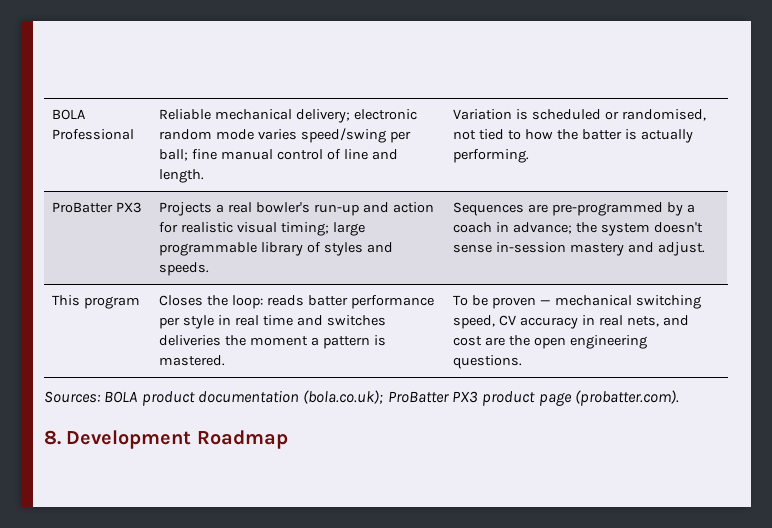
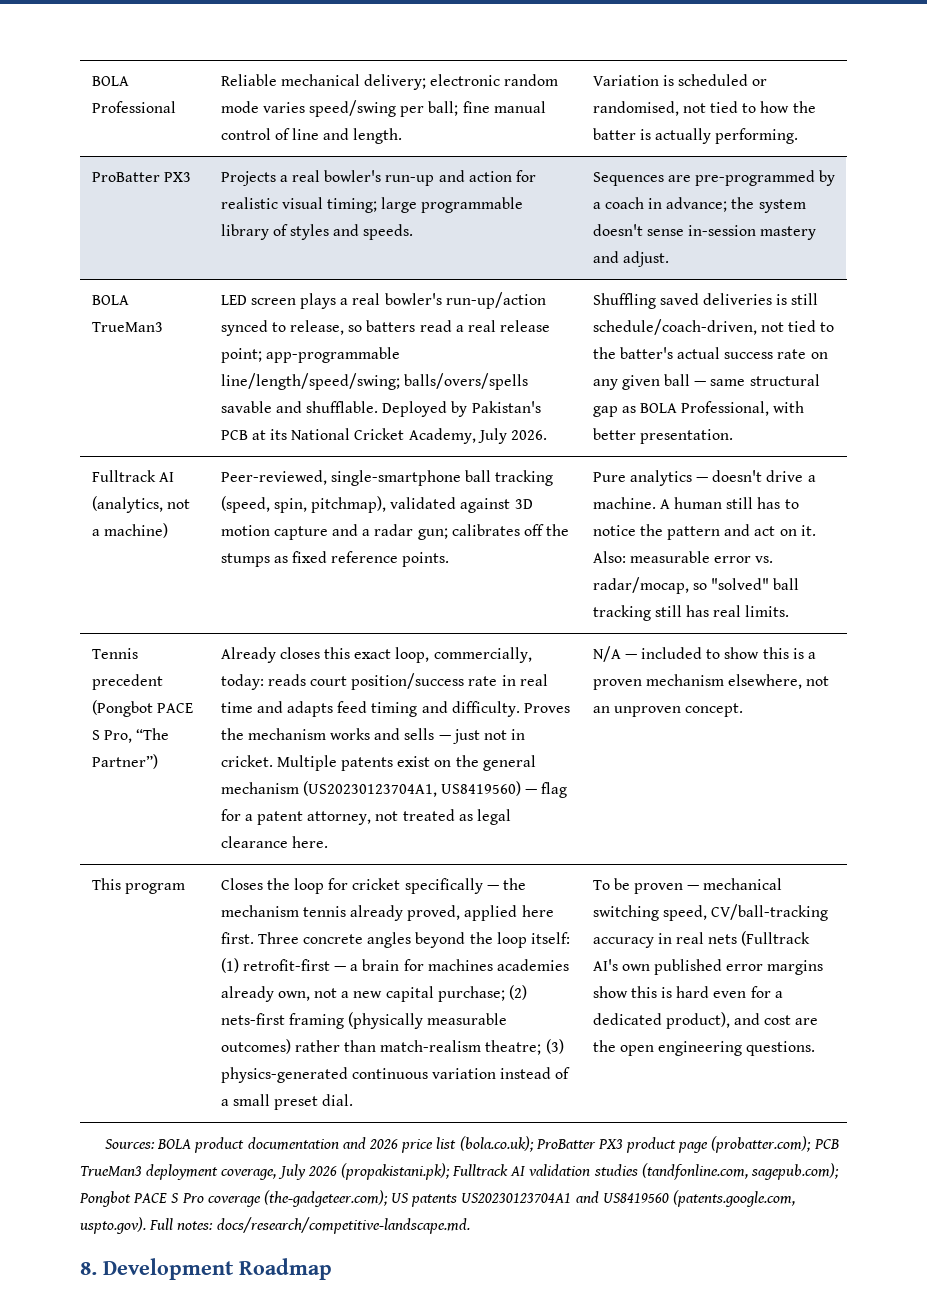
- This program | Closes the loop: reads batter performance per style in real time and switches deliveries the moment a pattern is mastered.
+ BOLA TrueMan3 | LED screen plays a real bowler's run-up/action synced to release, so batters read a real release point; app-programmable line/length/speed/swing; balls/overs/spells savable and shufflable. Deployed by Pakistan's PCB at its National Cricket Academy, July 2026. | Shuffling saved deliveries is still schedule/coach-driven, not tied to the batter's actual success rate on any given ball — same structural gap as BOLA Professional, with better presentation.
+ Fulltrack AI (analytics, not a machine) | Peer-reviewed, single-smartphone ball tracking (speed, spin, pitchmap), validated against 3D motion capture and a radar gun; calibrates off the stumps as fixed reference points. | Pure analytics — doesn't drive a machine. A human still has to notice the pattern and act on it. Also: measurable error vs. radar/mocap, so "solved" ball tracking still has real limits.
+ Tennis precedent (Pongbot PACE S Pro, “The Partner”) | Already closes this exact loop, commercially, today: reads court position/success rate in real time and adapts feed timing and difficulty. Proves the mechanism works and sells — just not in cricket. Multiple patents exist on the general mechanism (US20230123704A1, US8419560) — flag for a patent attorney, not treated as legal clearance here. | N/A — included to show this is a proven mechanism elsewhere, not an unproven concept.
+ This program | Closes the loop for cricket specifically — the mechanism tennis already proved, applied here first. Three concrete angles beyond the loop itself: (1) retrofit-first — a brain for machines academies already own, not a new capital purchase; (2) nets-first framing (physically measurable outcomes) rather than match-realism theatre; (3) physics-generated continuous variation instead of a small preset dial.
- To be proven — mechanical switching speed, CV accuracy in real nets, and cost are the open engineering questions.
+ To be proven — mechanical switching speed, CV/ball-tracking accuracy in real nets (Fulltrack AI's own published error margins show this is hard even for a dedicated product), and cost are the open engineering questions.
- Sources: BOLA product documentation (bola.co.uk); ProBatter PX3 product page (probatter.com).
+ Sources: BOLA product documentation and 2026 price list (bola.co.uk); ProBatter PX3 product page (probatter.com); PCB TrueMan3 deployment coverage, July 2026 (propakistani.pk); Fulltrack AI validation studies (tandfonline.com, sagepub.com); Pongbot PACE S Pro coverage (the-gadgeteer.com); US patents US20230123704A1 and US8419560 (patents.google.com, uspto.gov). Full notes: docs/research/competitive-landscape.md.

